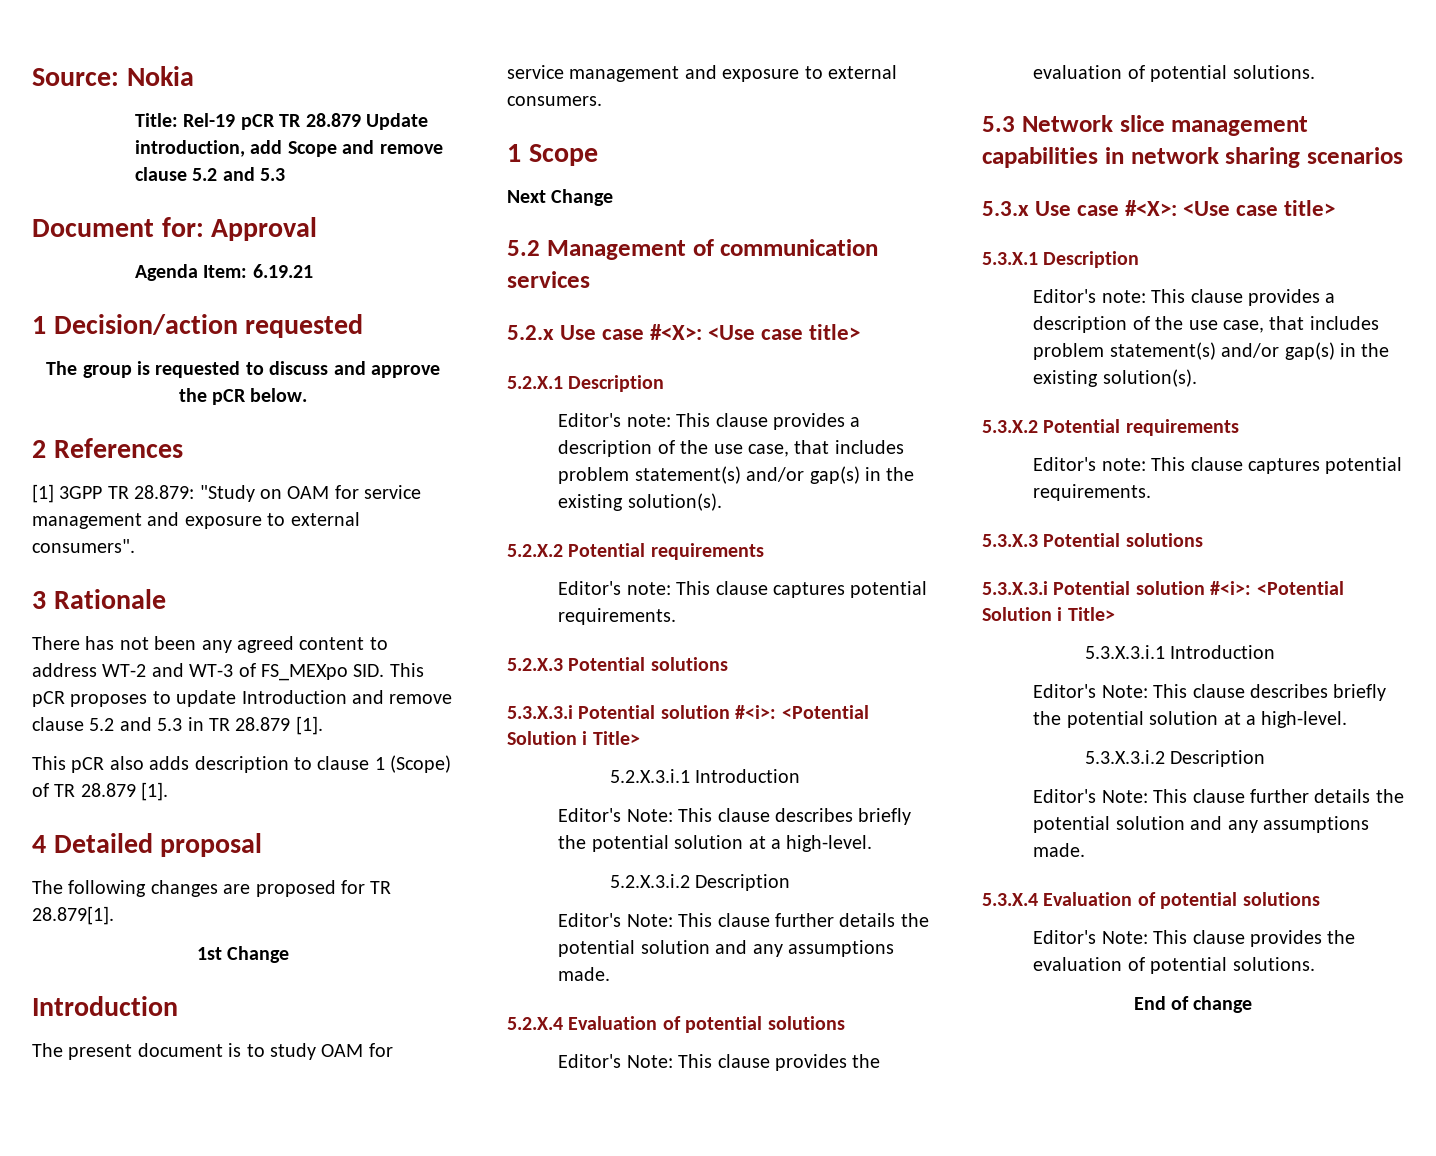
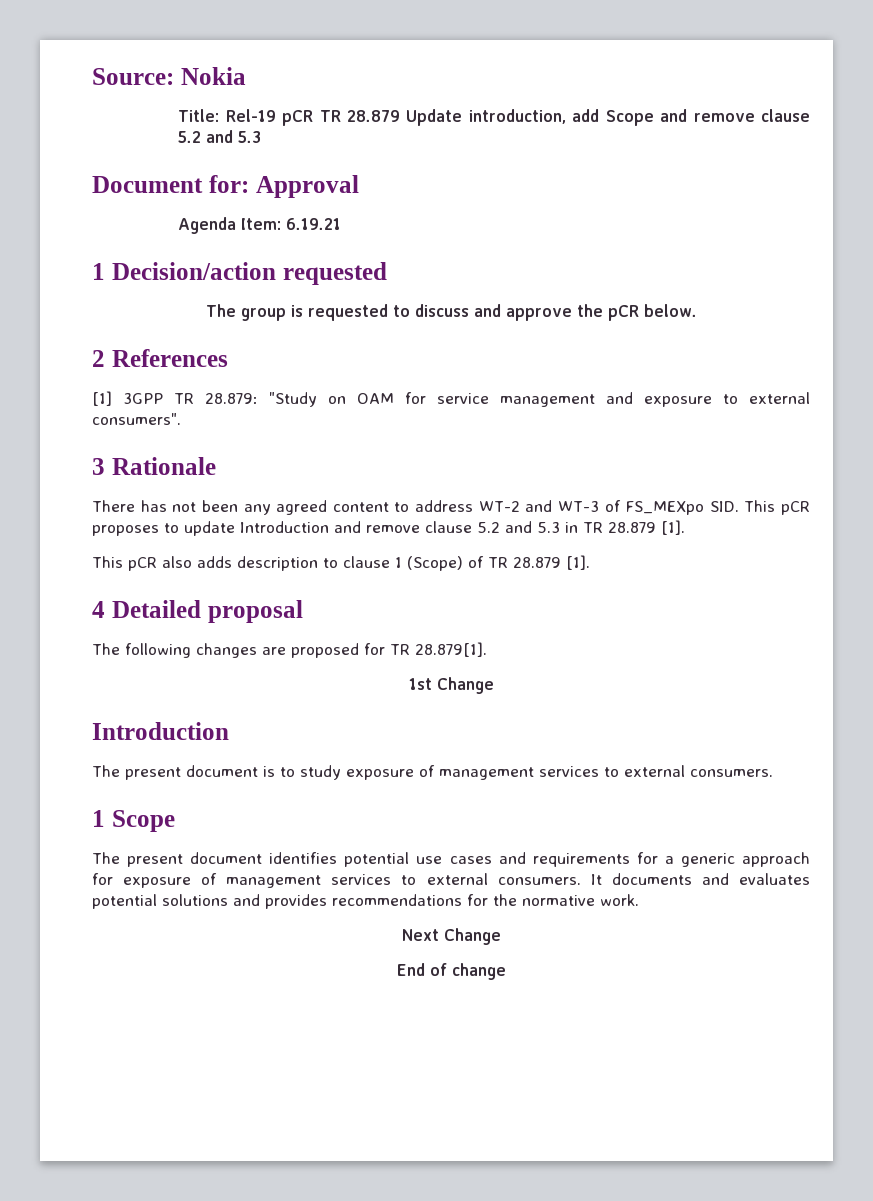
- The present document is to study OAM for service management and exposure to external consumers.
+ The present document is to study exposure of management services to external consumers.
+ The present document identifies potential use cases and requirements for a generic approach for exposure of management services to external consumers. It documents and evaluates potential solutions and provides recommendations for the normative work.
  Next Change
- 5.2 Management of communication services
- 5.2.x Use case #<X>: <Use case title>
- 5.2.X.1 Description
- Editor's note: This clause provides a description of the use case, that includes problem statement(s) and/or gap(s) in the existing solution(s).
- 5.2.X.2 Potential requirements
- Editor's note: This clause captures potential requirements.
- 5.2.X.3 Potential solutions
- 5.3.X.3.i Potential solution #<i>: <Potential Solution i Title>
- 5.2.X.3.i.1 Introduction
- Editor's Note: This clause describes briefly the potential solution at a high-level.
- 5.2.X.3.i.2 Description
- Editor's Note: This clause further details the potential solution and any assumptions made.
- 5.2.X.4 Evaluation of potential solutions
- Editor's Note: This clause provides the evaluation of potential solutions.
- 5.3 Network slice management capabilities in network sharing scenarios
- 5.3.x Use case #<X>: <Use case title>
- 5.3.X.1 Description
- Editor's note: This clause provides a description of the use case, that includes problem statement(s) and/or gap(s) in the existing solution(s).
- 5.3.X.2 Potential requirements
- Editor's note: This clause captures potential requirements.
- 5.3.X.3 Potential solutions
- 5.3.X.3.i Potential solution #<i>: <Potential Solution i Title>
- 5.3.X.3.i.1 Introduction
- Editor's Note: This clause describes briefly the potential solution at a high-level.
- 5.3.X.3.i.2 Description
- Editor's Note: This clause further details the potential solution and any assumptions made.
- 5.3.X.4 Evaluation of potential solutions
- Editor's Note: This clause provides the evaluation of potential solutions.

